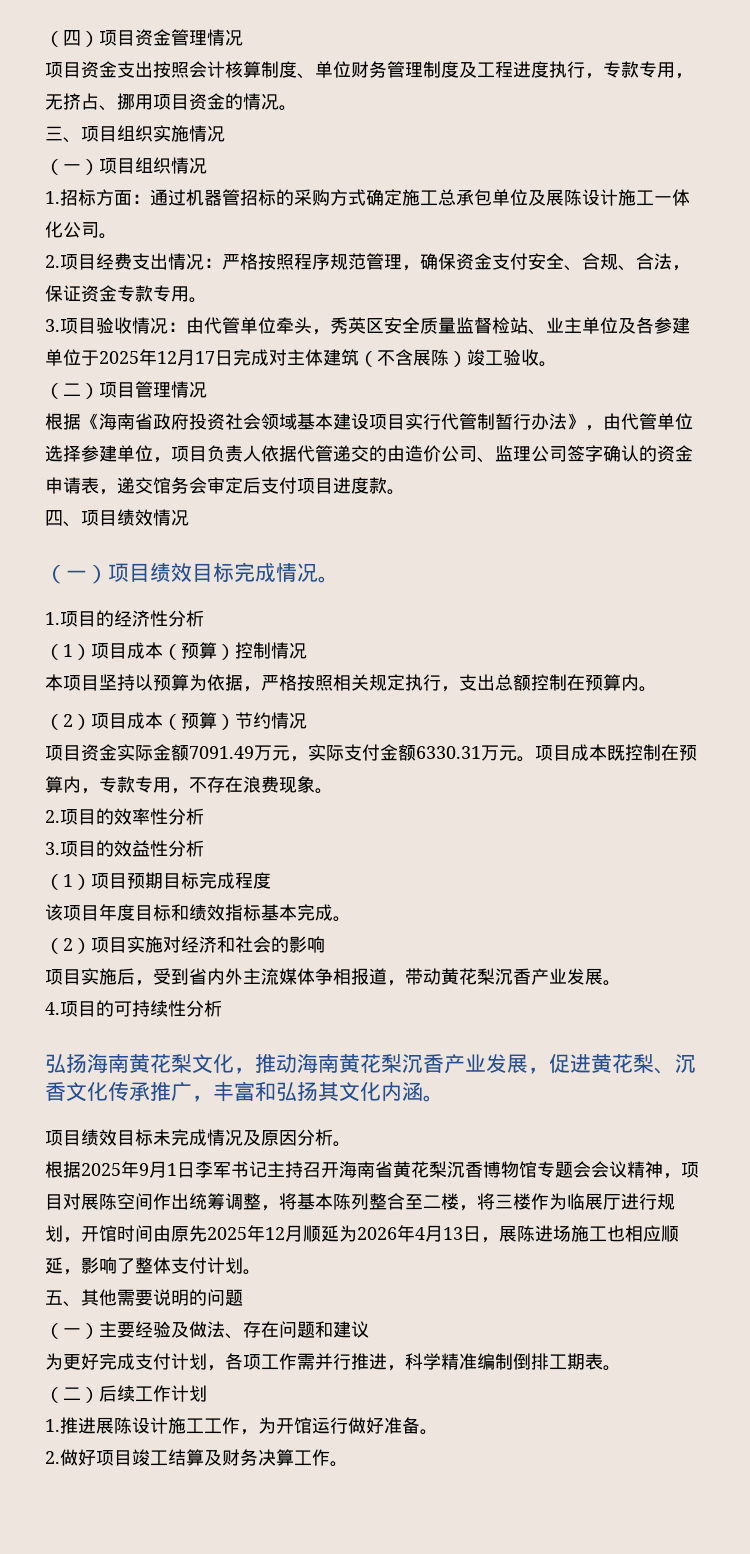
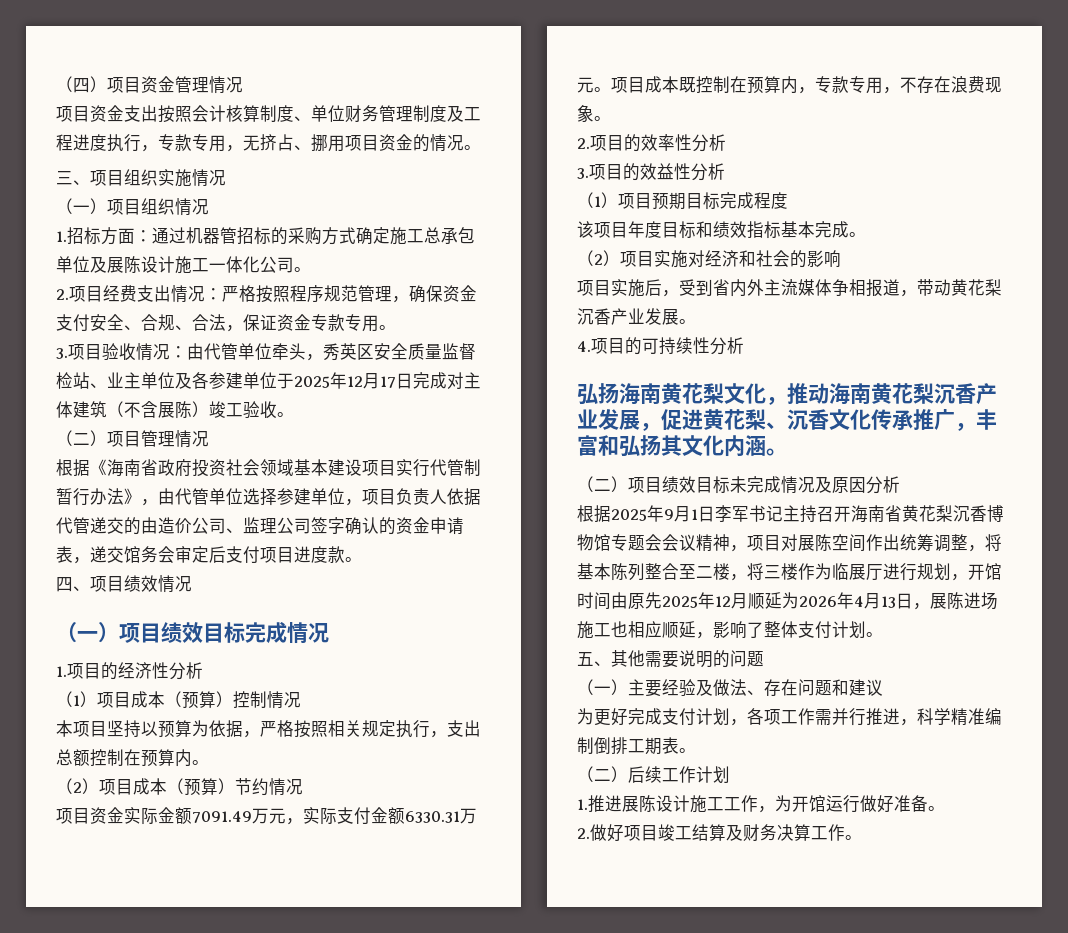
- （一）项目绩效目标完成情况。
+ （一）项目绩效目标完成情况
- 项目绩效目标未完成情况及原因分析。
+ （二）项目绩效目标未完成情况及原因分析

